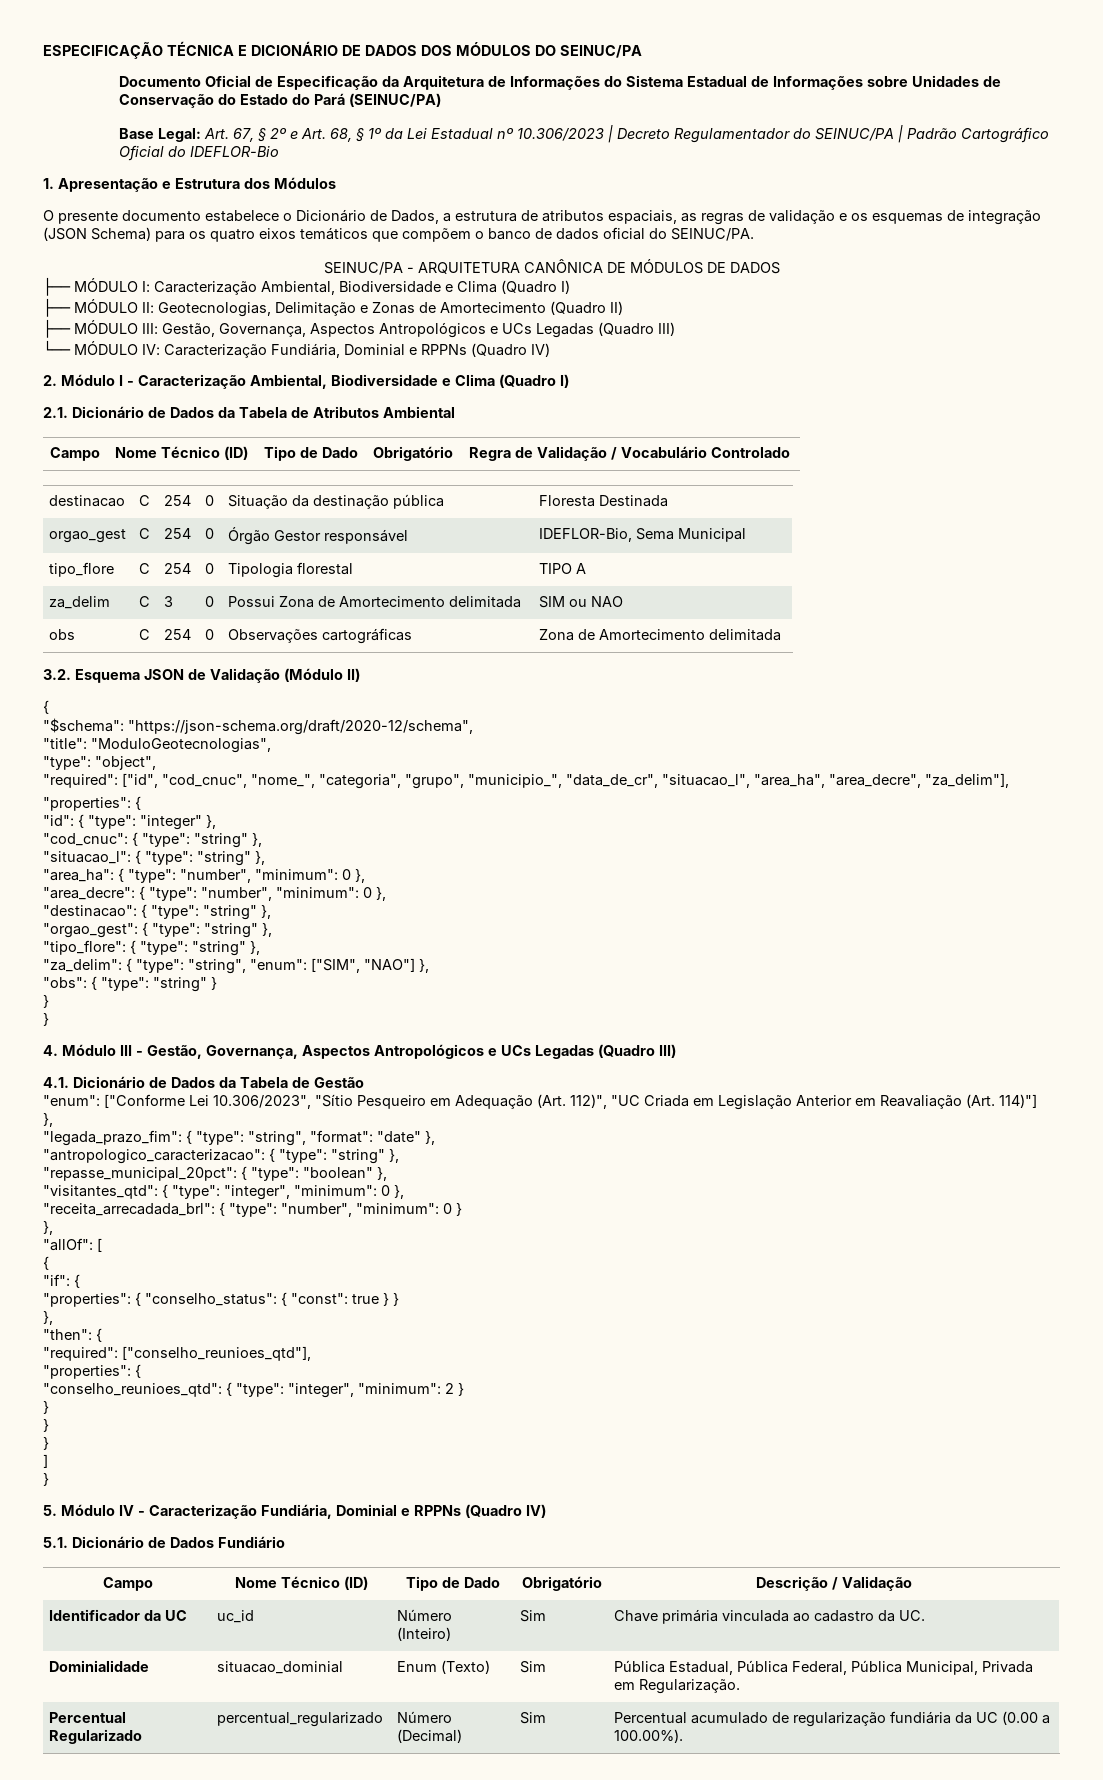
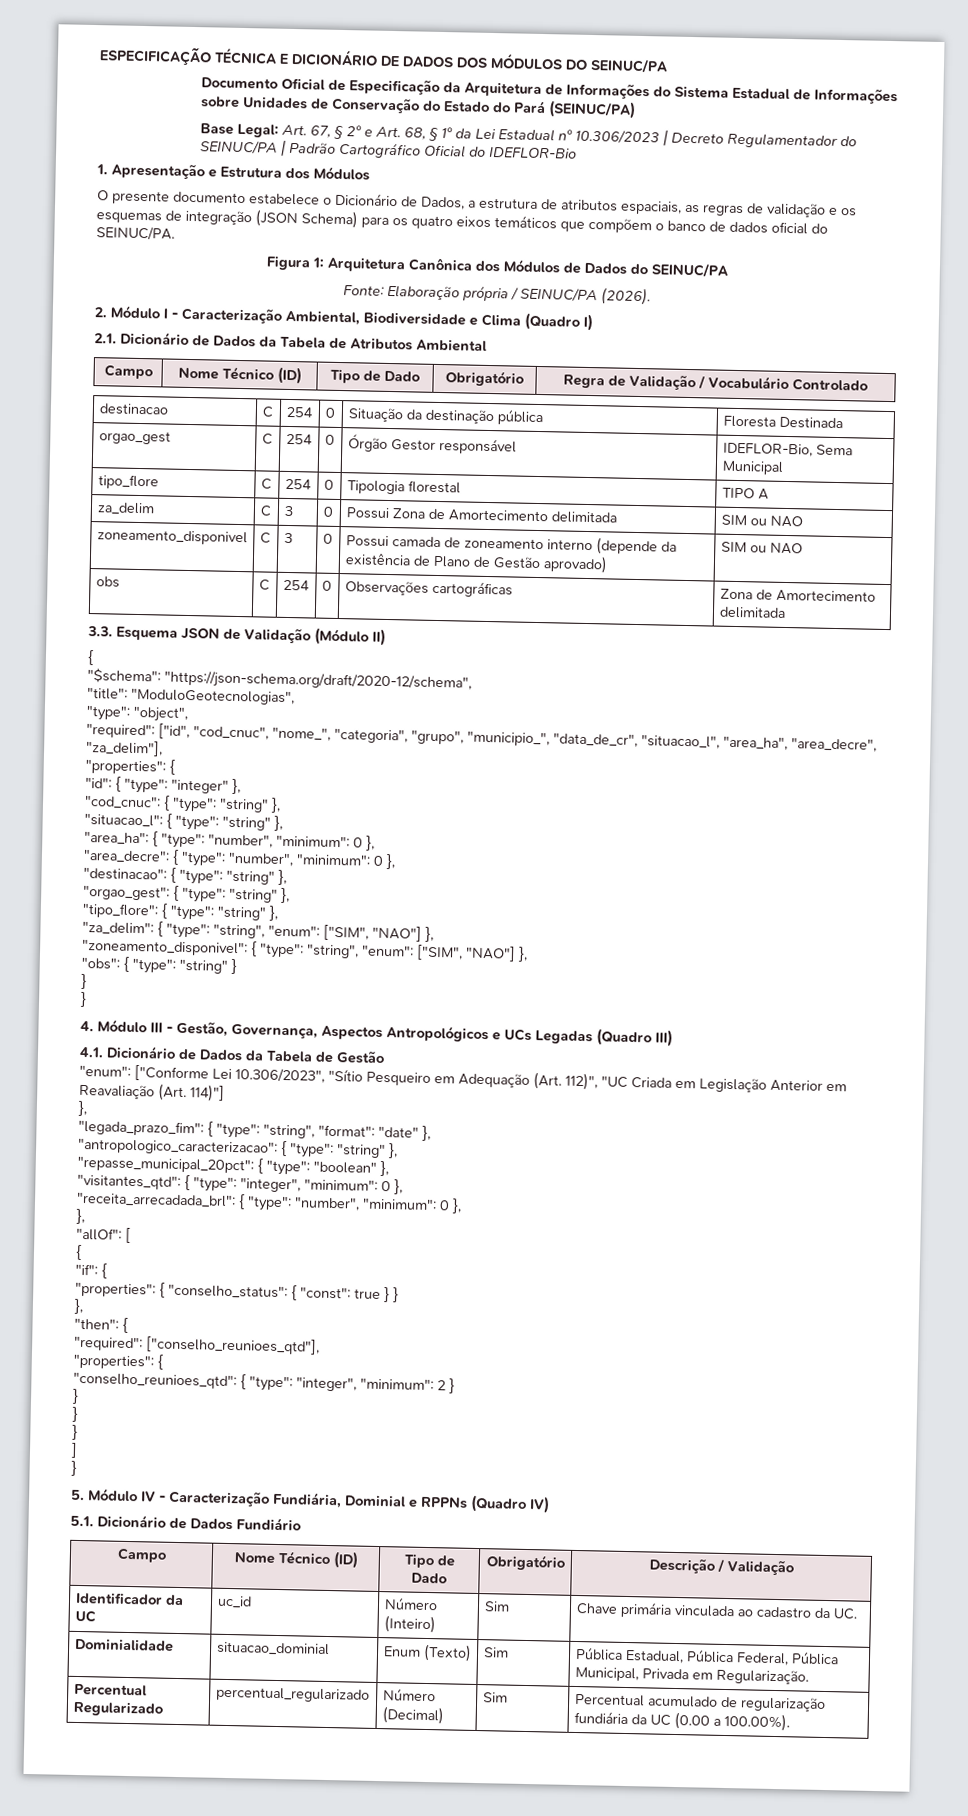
- SEINUC/PA - ARQUITETURA CANÔNICA DE MÓDULOS DE DADOS
- ├── MÓDULO I: Caracterização Ambiental, Biodiversidade e Clima (Quadro I)
- ├── MÓDULO II: Geotecnologias, Delimitação e Zonas de Amortecimento (Quadro II)
- ├── MÓDULO III: Gestão, Governança, Aspectos Antropológicos e UCs Legadas (Quadro III)
- └── MÓDULO IV: Caracterização Fundiária, Dominial e RPPNs (Quadro IV)
+ Figura 1: Arquitetura Canônica dos Módulos de Dados do SEINUC/PA
+ Fonte: Elaboração própria / SEINUC/PA (2026).
+ zoneamento_disponivel | C | 3 | 0 | Possui camada de zoneamento interno (depende da existência de Plano de Gestão aprovado) | SIM ou NAO
- 3.2. Esquema JSON de Validação (Módulo II)
+ 3.3. Esquema JSON de Validação (Módulo II)
+ "zoneamento_disponivel": { "type": "string", "enum": ["SIM", "NAO"] },
- "receita_arrecadada_brl": { "type": "number", "minimum": 0 }
+ "receita_arrecadada_brl": { "type": "number", "minimum": 0 },

